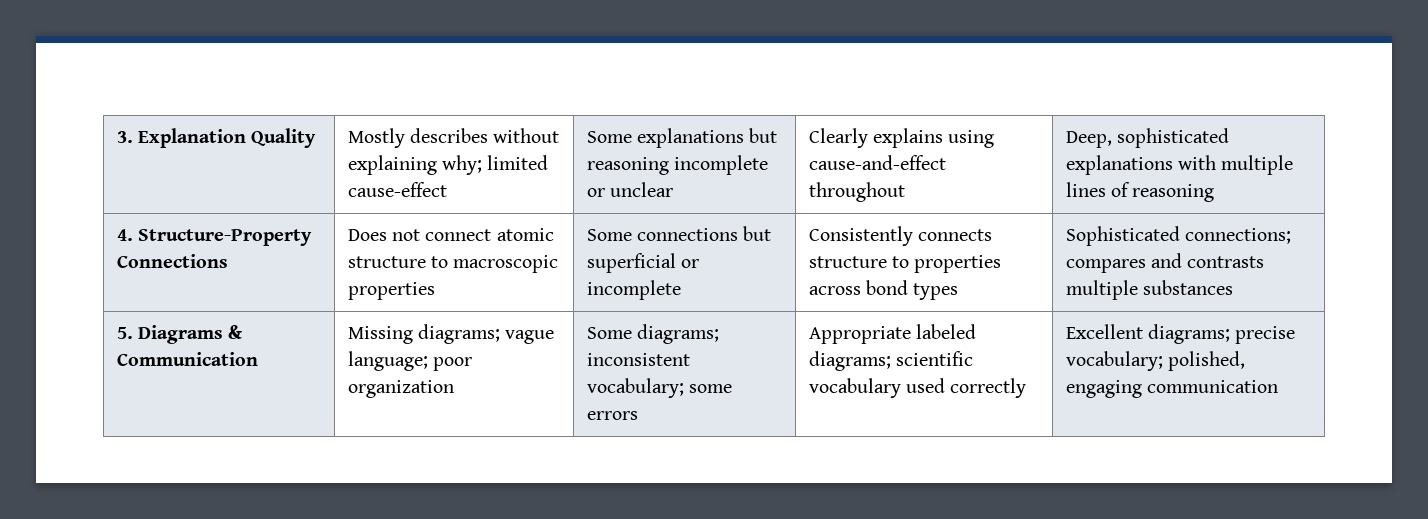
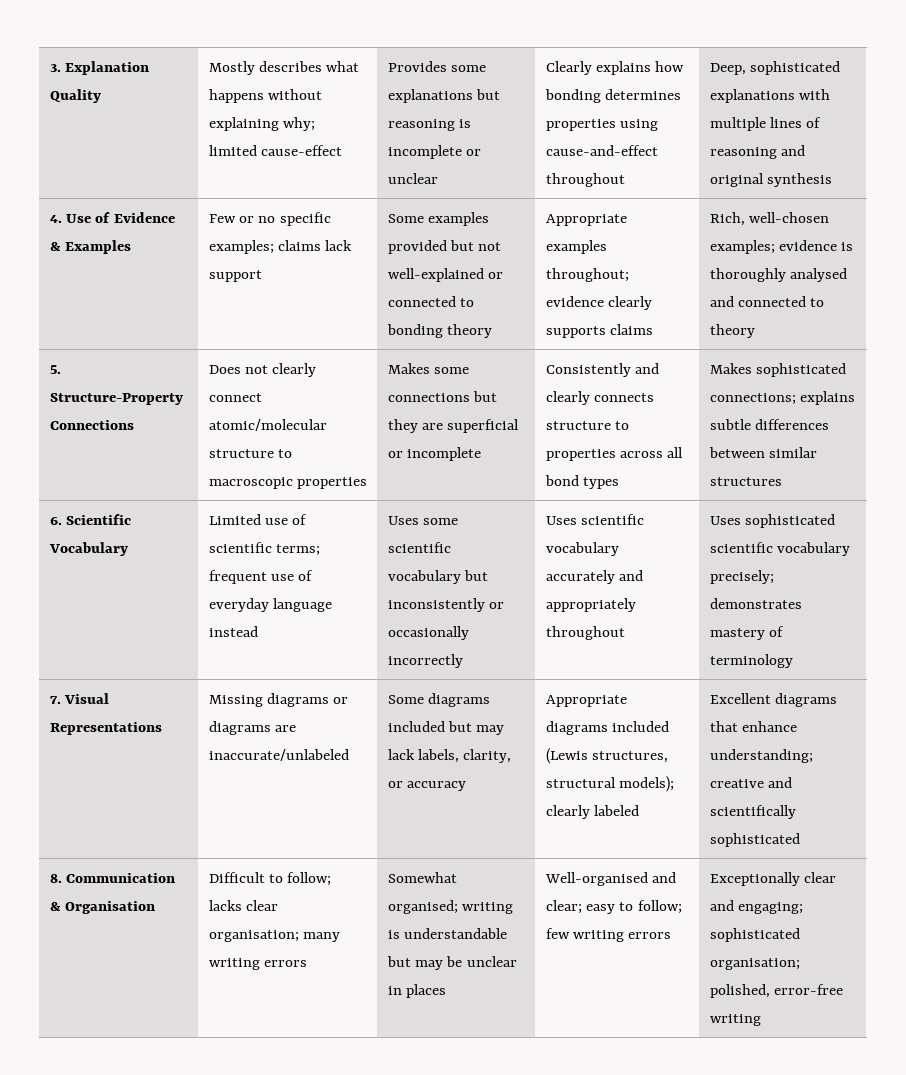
- Mostly describes without explaining why; limited cause-effect
+ Mostly describes what happens without explaining why; limited cause-effect
- Some explanations but reasoning incomplete or unclear
+ Provides some explanations but reasoning is incomplete or unclear
- Clearly explains using cause-and-effect throughout
+ Clearly explains how bonding determines properties using cause-and-effect throughout
- Deep, sophisticated explanations with multiple lines of reasoning
- 4. Structure-Property Connections | Does not connect atomic structure to macroscopic properties | Some connections but superficial or incomplete | Consistently connects structure to properties across bond types | Sophisticated connections; compares and contrasts multiple substances
- 5. Diagrams & Communication | Missing diagrams; vague language; poor organization | Some diagrams; inconsistent vocabulary; some errors | Appropriate labeled diagrams; scientific vocabulary used correctly | Excellent diagrams; precise vocabulary; polished, engaging communication
+ Deep, sophisticated explanations with multiple lines of reasoning and original synthesis
+ 4. Use of Evidence & Examples | Few or no specific examples; claims lack support | Some examples provided but not well-explained or connected to bonding theory | Appropriate examples throughout; evidence clearly supports claims | Rich, well-chosen examples; evidence is thoroughly analysed and connected to theory
+ 5. Structure-Property Connections | Does not clearly connect atomic/molecular structure to macroscopic properties | Makes some connections but they are superficial or incomplete | Consistently and clearly connects structure to properties across all bond types | Makes sophisticated connections; explains subtle differences between similar structures
+ 6. Scientific Vocabulary | Limited use of scientific terms; frequent use of everyday language instead | Uses some scientific vocabulary but inconsistently or occasionally incorrectly | Uses scientific vocabulary accurately and appropriately throughout | Uses sophisticated scientific vocabulary precisely; demonstrates mastery of terminology
+ 7. Visual Representations | Missing diagrams or diagrams are inaccurate/unlabeled | Some diagrams included but may lack labels, clarity, or accuracy | Appropriate diagrams included (Lewis structures, structural models); clearly labeled | Excellent diagrams that enhance understanding; creative and scientifically sophisticated
+ 8. Communication & Organisation | Difficult to follow; lacks clear organisation; many writing errors | Somewhat organised; writing is understandable but may be unclear in places | Well-organised and clear; easy to follow; few writing errors | Exceptionally clear and engaging; sophisticated organisation; polished, error-free writing

